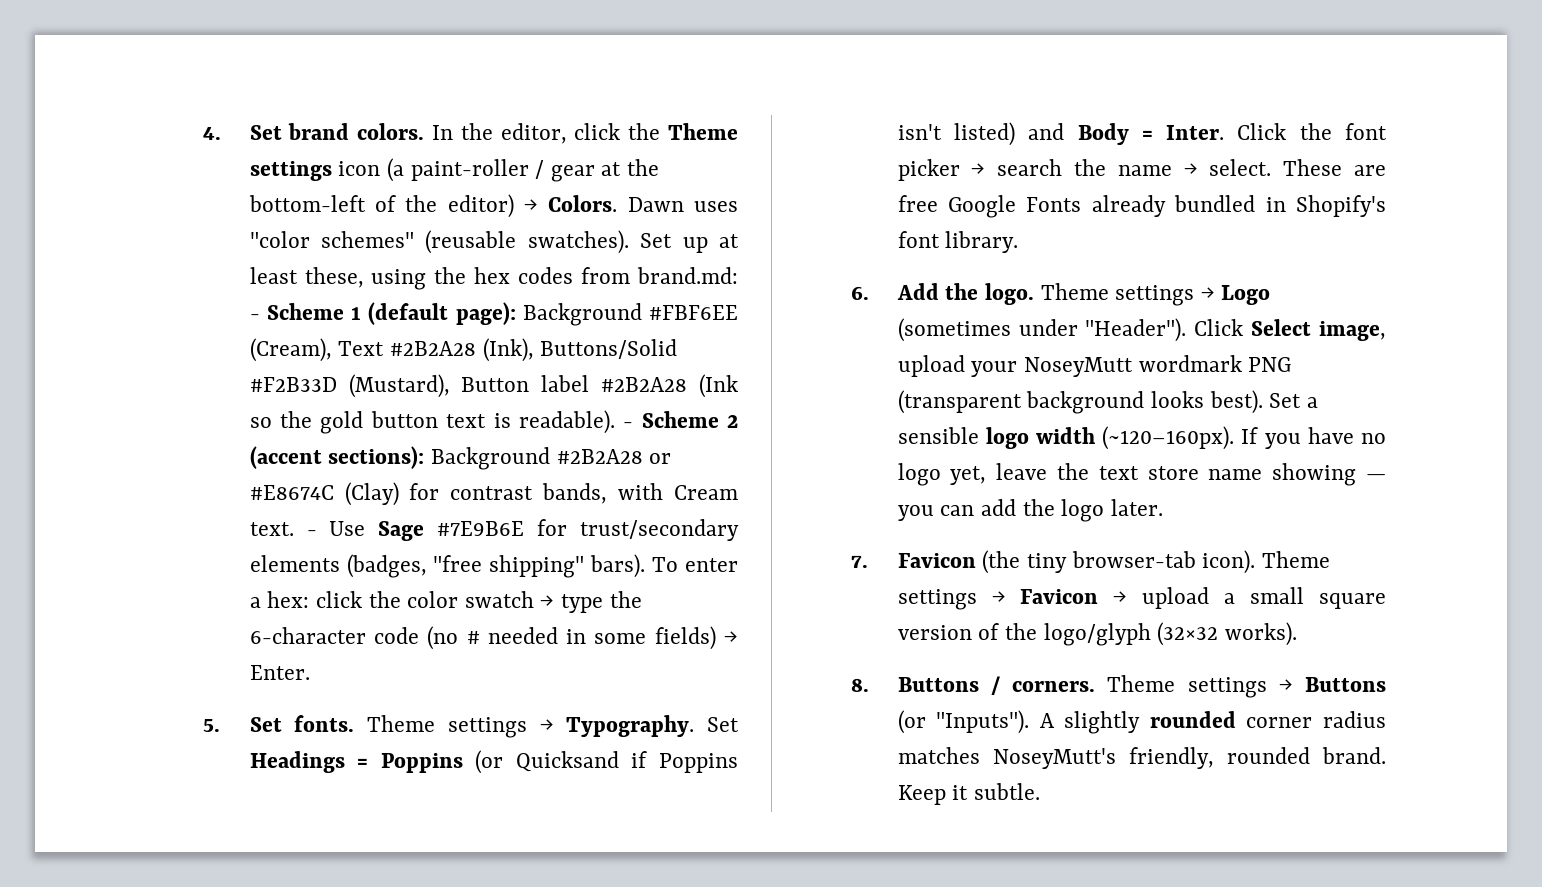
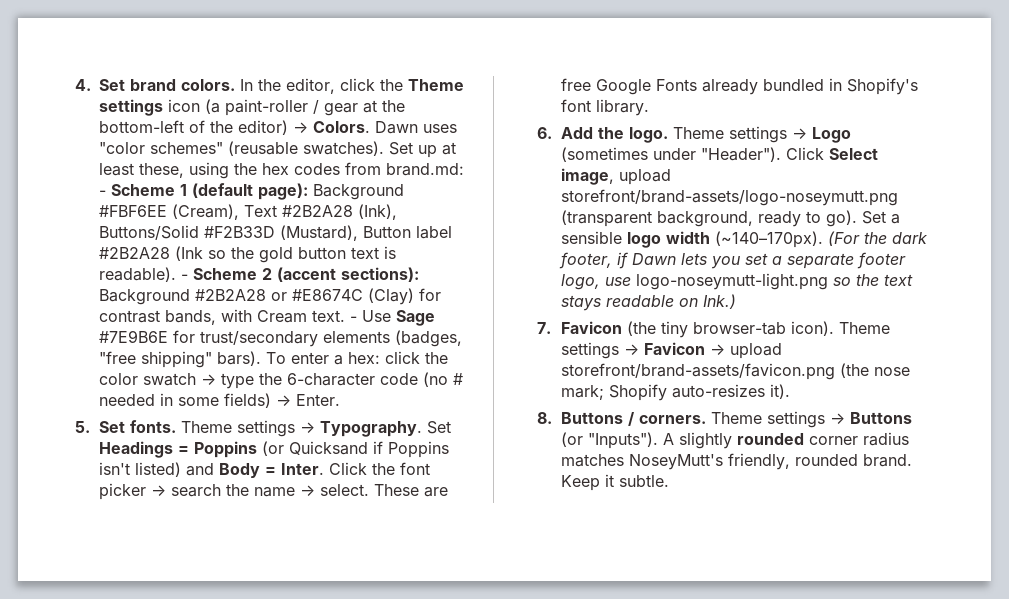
- Click Select image, upload your NoseyMutt wordmark PNG (transparent background looks best).
+ Click Select image, upload storefront/brand-assets/logo-noseymutt.png (transparent background, ready to go).
- Set a sensible logo width (~120–160px). If you have no logo yet, leave the text store name showing — you can add the logo later.
+ Set a sensible logo width (~140–170px). (For the dark footer, if Dawn lets you set a separate footer logo, use logo-noseymutt-light.png so the text stays readable on Ink.)
- Theme settings → Favicon → upload a small square version of the logo/glyph (32×32 works).
+ Theme settings → Favicon → upload storefront/brand-assets/favicon.png (the nose mark; Shopify auto-resizes it).

